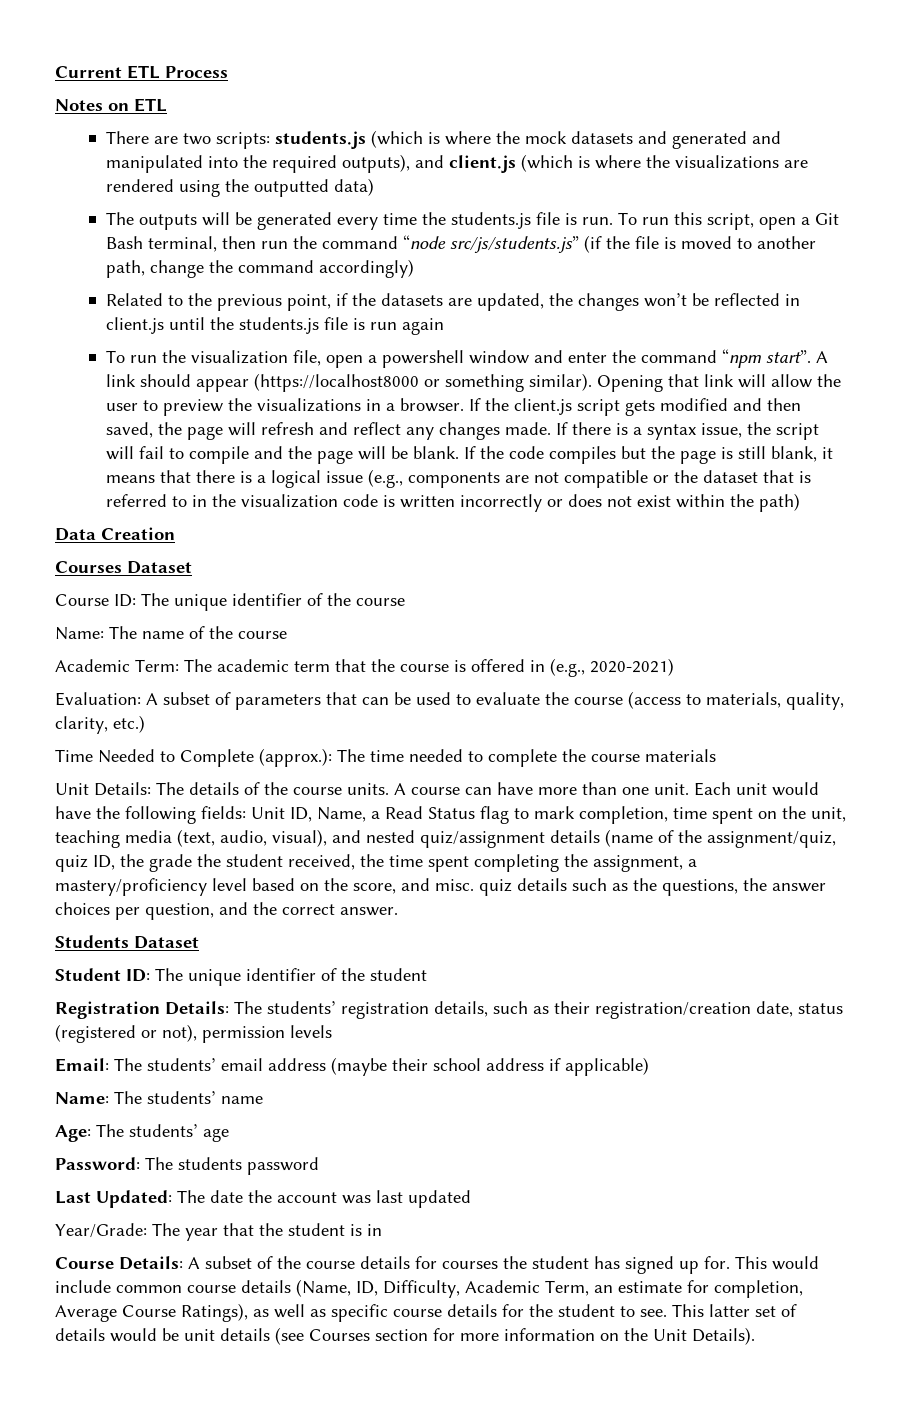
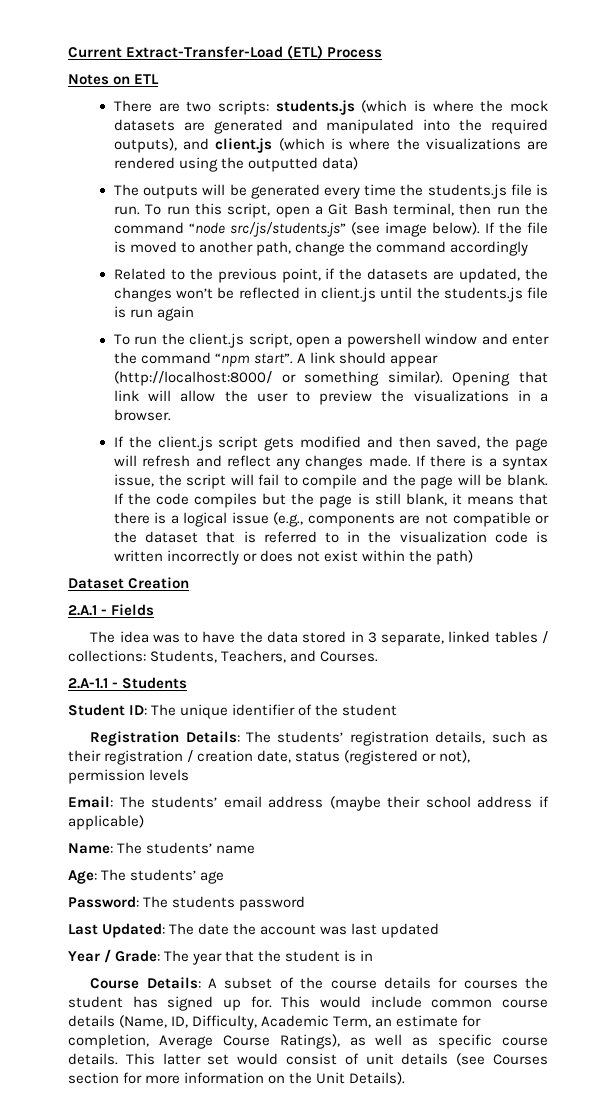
- Current ETL Process
+ Current Extract-Transfer-Load (ETL) Process
- There are two scripts: students.js (which is where the mock datasets and generated and manipulated into the required outputs), and client.js (which is where the visualizations are rendered using the outputted data)
+ There are two scripts: students.js (which is where the mock datasets are generated and manipulated into the required outputs), and client.js (which is where the visualizations are rendered using the outputted data)
- To run this script, open a Git Bash terminal, then run the command “node src/js/students.js” (if the file is moved to another path, change the command accordingly)
+ To run this script, open a Git Bash terminal, then run the command “node src/js/students.js” (see image below). If the file is moved to another path, change the command accordingly
- To run the visualization file, open a powershell window and enter the command “npm start”.
+ To run the client.js script, open a powershell window and enter the command “npm start”.
- A link should appear (https://localhost8000 or something similar).
+ A link should appear (http://localhost:8000/ or something similar).
- Opening that link will allow the user to preview the visualizations in a browser. If the client.js script gets modified and then saved, the page will refresh and reflect any changes made.
+ Opening that link will allow the user to preview the visualizations in a browser.
+ If the client.js script gets modified and then saved, the page will refresh and reflect any changes made.
- Data Creation
+ Dataset Creation
- Courses Dataset
- Course ID: The unique identifier of the course
- Name: The name of the course
- Academic Term: The academic term that the course is offered in (e.g., 2020-2021)
- Evaluation: A subset of parameters that can be used to evaluate the course (access to materials, quality, clarity, etc.)
- Time Needed to Complete (approx.): The time needed to complete the course materials
- Unit Details: The details of the course units. A course can have more than one unit. Each unit would have the following fields: Unit ID, Name, a Read Status flag to mark completion, time spent on the unit, teaching media (text, audio, visual), and nested quiz/assignment details (name of the assignment/quiz, quiz ID, the grade the student received, the time spent completing the assignment, a mastery/proficiency level based on the score, and misc. quiz details such as the questions, the answer choices per question, and the correct answer.
- Students Dataset
+ 2.A.1 - Fields
+ The idea was to have the data stored in 3 separate, linked tables / collections: Students, Teachers, and Courses.
+ 2.A-1.1 - Students
- Registration Details: The students’ registration details, such as their registration/creation date, status (registered or not), permission levels
+ Registration Details: The students’ registration details, such as their registration / creation date, status (registered or not), permission levels
- Year/Grade: The year that the student is in
+ Year / Grade: The year that the student is in
- This would include common course details (Name, ID, Difficulty, Academic Term, an estimate for completion, Average Course Ratings), as well as specific course details for the student to see. This latter set of details would be unit details (see Courses section for more information on the Unit Details).
+ This would include common course details (Name, ID, Difficulty, Academic Term, an estimate for completion, Average Course Ratings), as well as specific course details. This latter set would consist of unit details (see Courses section for more information on the Unit Details).

